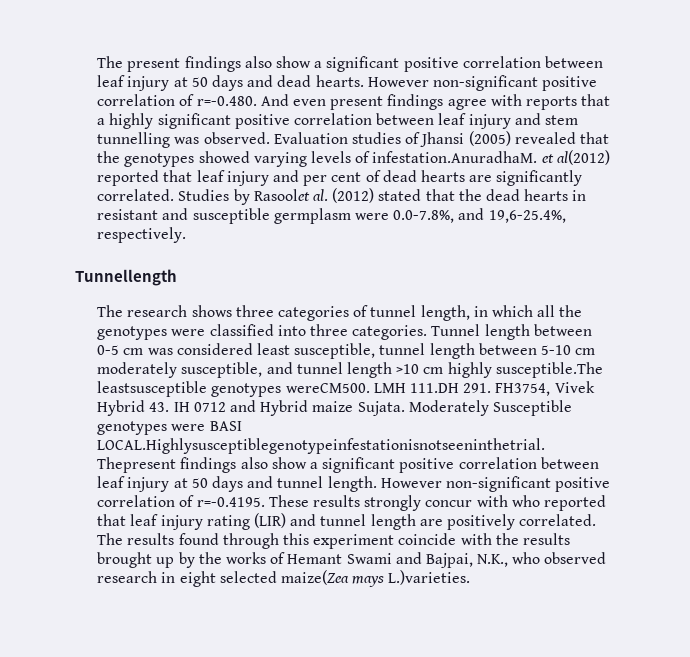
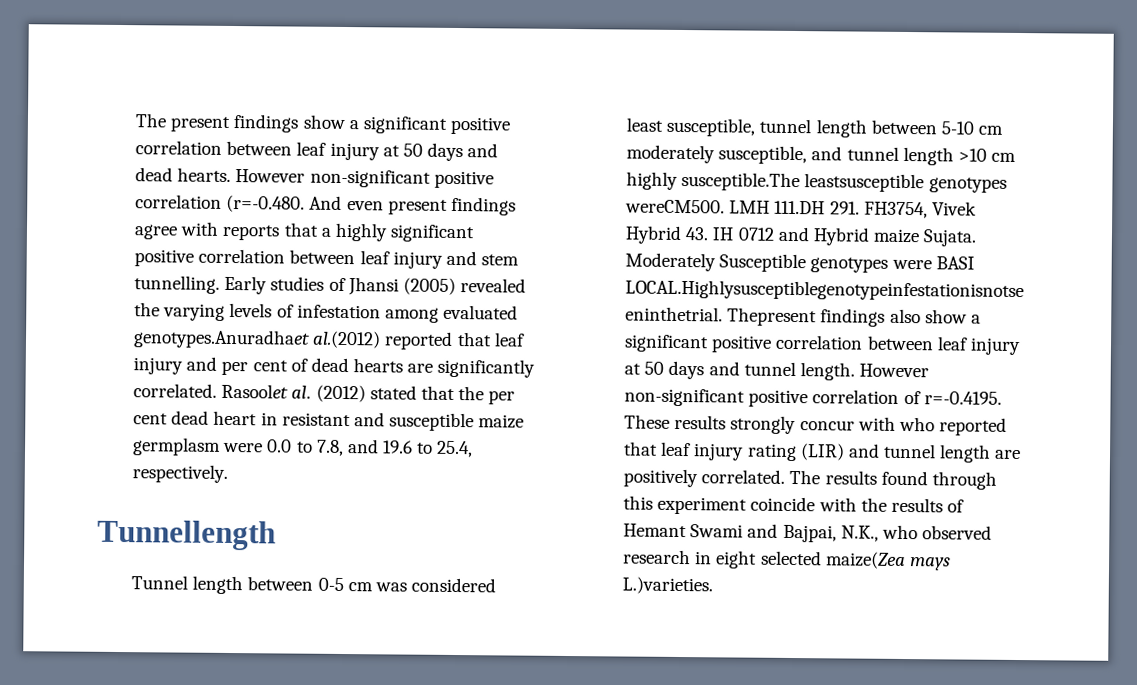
- The present findings also show a significant positive correlation between leaf injury at 50 days and dead hearts.
+ The present findings show a significant positive correlation between leaf injury at 50 days and dead hearts.
- However non-significant positive correlation of r=-0.480. And even present findings agree with reports that a highly significant positive correlation between leaf injury and stem tunnelling was observed. Evaluation studies of Jhansi (2005) revealed that the genotypes showed varying levels of infestation.AnuradhaM. et al(2012) reported that leaf injury and per cent of dead hearts are significantly correlated.
+ However non-significant positive correlation (r=-0.480. And even present findings agree with reports that a highly significant positive correlation between leaf injury and stem tunnelling. Early studies of Jhansi (2005) revealed the varying levels of infestation among evaluated genotypes.Anuradhaet al.(2012) reported that leaf injury and per cent of dead hearts are significantly correlated.
- Studies by Rasoolet al. (2012) stated that the dead hearts in resistant and susceptible germplasm were 0.0-7.8%, and 19,6-25.4%, respectively.
+ Rasoolet al. (2012) stated that the per cent dead heart in resistant and susceptible maize germplasm were 0.0 to 7.8, and 19.6 to 25.4, respectively.
  Tunnellength
- The research shows three categories of tunnel length, in which all the genotypes were classified into three categories. Tunnel length between 0-5 cm was considered least susceptible, tunnel length between 5-10 cm moderately susceptible, and tunnel length >10 cm highly susceptible.The leastsusceptible genotypes wereCM500.
+ Tunnel length between 0-5 cm was considered least susceptible, tunnel length between 5-10 cm moderately susceptible, and tunnel length >10 cm highly susceptible.The leastsusceptible genotypes wereCM500.
- The results found through this experiment coincide with the results brought up by the works of Hemant Swami and Bajpai, N.K., who observed research in eight selected maize(Zea mays L.)varieties.
+ The results found through this experiment coincide with the results of Hemant Swami and Bajpai, N.K., who observed research in eight selected maize(Zea mays L.)varieties.

